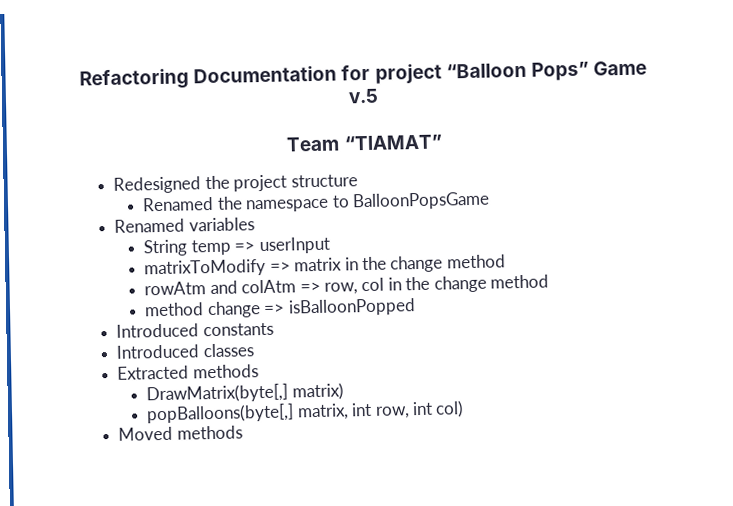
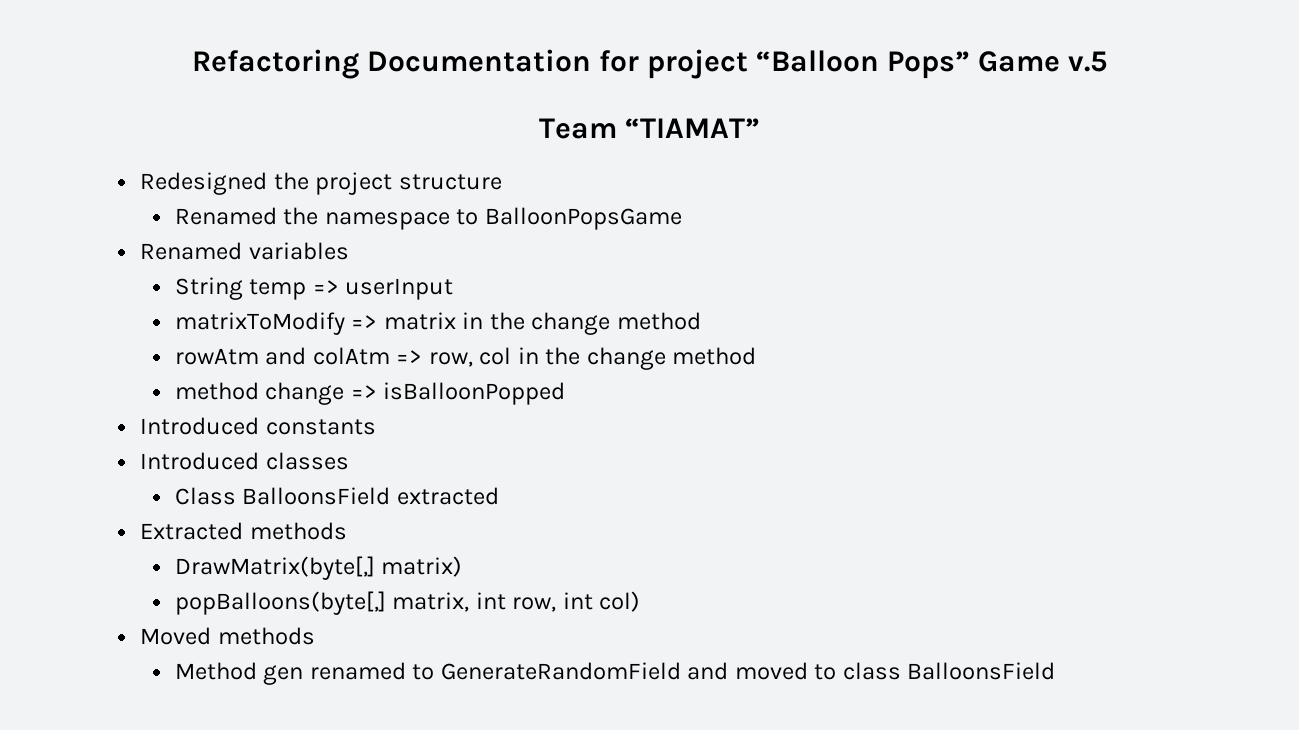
+ Class BalloonsField extracted
+ Method gen renamed to GenerateRandomField and moved to class BalloonsField

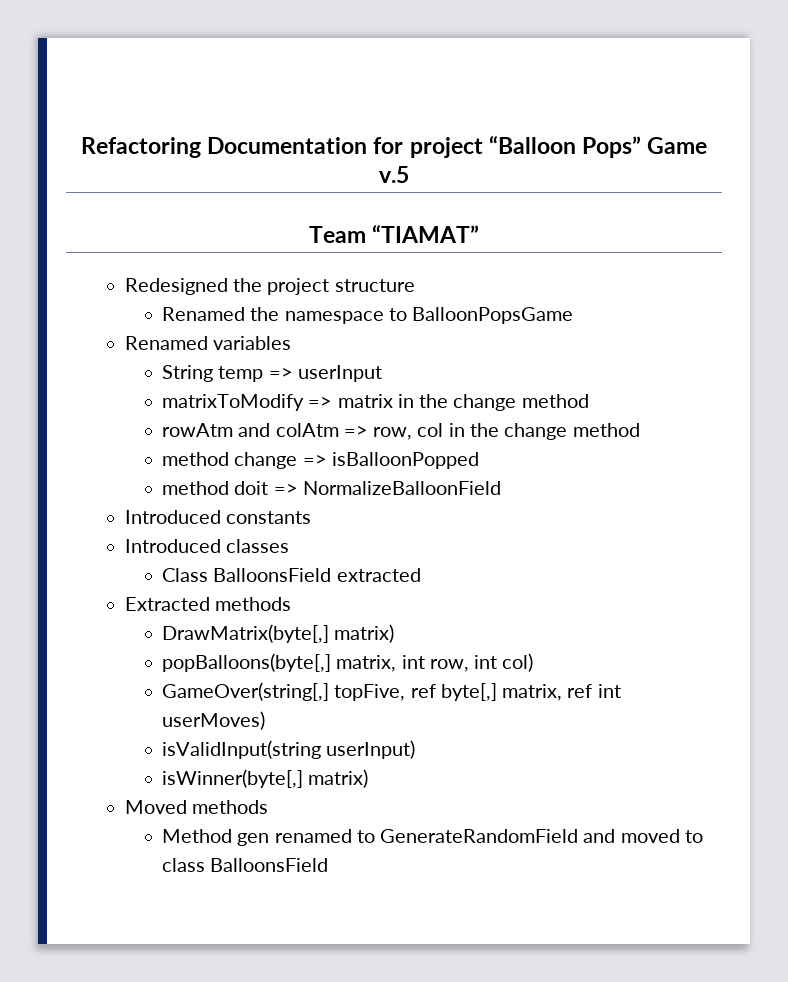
+ method doit => NormalizeBalloonField
+ GameOver(string[,] topFive, ref byte[,] matrix, ref int userMoves)
+ isValidInput(string userInput)
+ isWinner(byte[,] matrix)

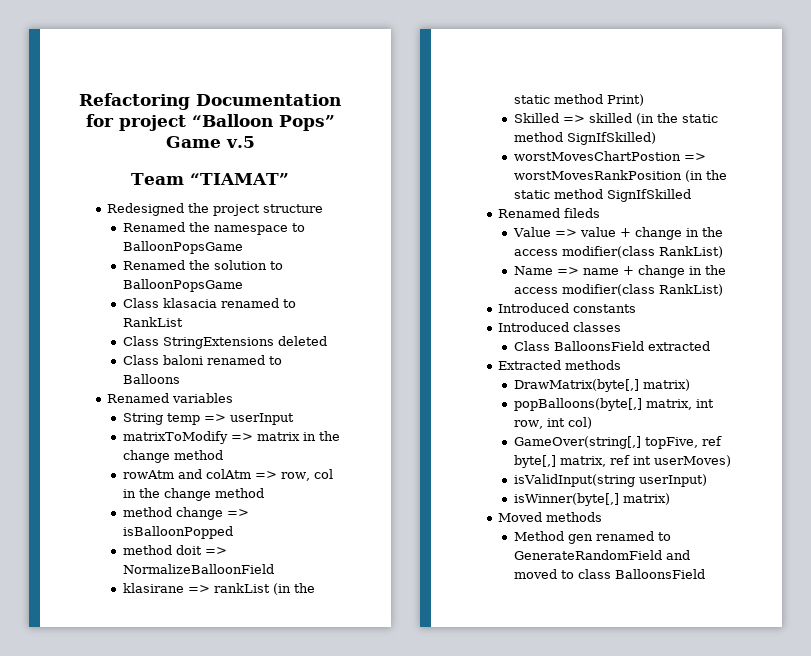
+ Renamed the solution to BalloonPopsGame
+ Class klasacia renamed to RankList
+ Class StringExtensions deleted
+ Class baloni renamed to Balloons
+ klasirane => rankList (in the static method Print)
+ Skilled => skilled (in the static method SignIfSkilled)
+ worstMovesChartPostion => worstMovesRankPosition (in the static method SignIfSkilled
+ Renamed fileds
+ Value => value + change in the access modifier(class RankList)
+ Name => name + change in the access modifier(class RankList)

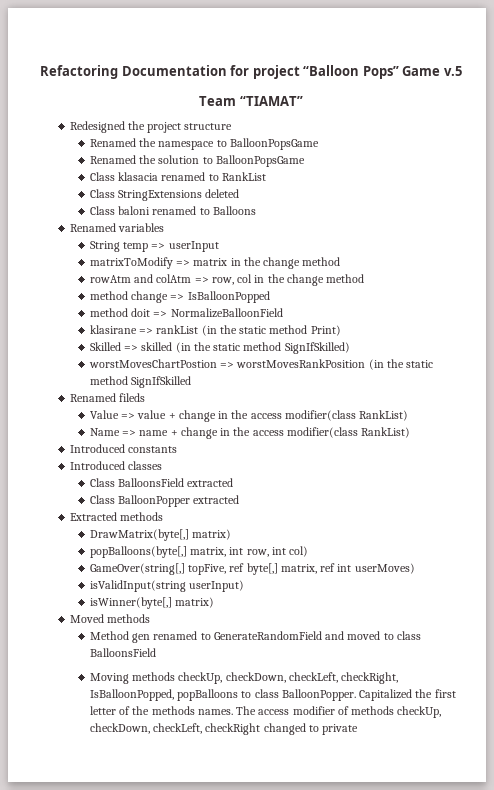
- method change => isBalloonPopped
+ method change => IsBalloonPopped
+ Class BalloonPopper extracted
+ Moving methods checkUp, checkDown, checkLeft, checkRight, IsBalloonPopped, popBalloons to class BalloonPopper. Capitalized the first letter of the methods names. The access modifier of methods checkUp, checkDown, checkLeft, checkRight changed to private

